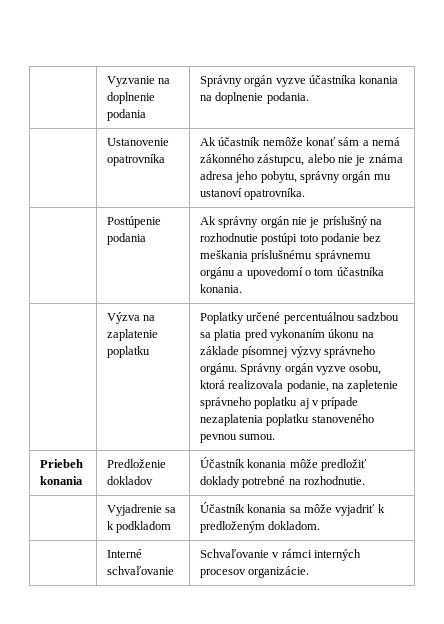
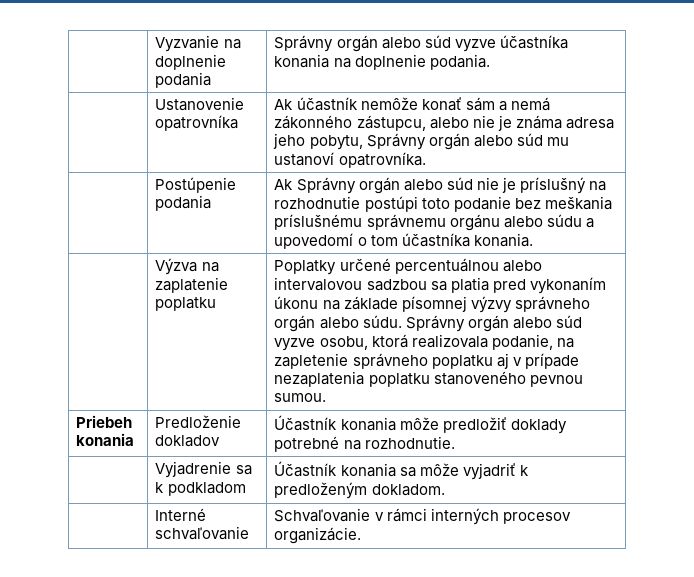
- | Vyzvanie na doplnenie podania | Správny orgán vyzve účastníka konania na doplnenie podania.
+ | Vyzvanie na doplnenie podania | Správny orgán alebo súd vyzve účastníka konania na doplnenie podania.
- | Ustanovenie opatrovníka | Ak účastník nemôže konať sám a nemá zákonného zástupcu, alebo nie je známa adresa jeho pobytu, správny orgán mu ustanoví opatrovníka.
+ | Ustanovenie opatrovníka | Ak účastník nemôže konať sám a nemá zákonného zástupcu, alebo nie je známa adresa jeho pobytu, Správny orgán alebo súd mu ustanoví opatrovníka.
- | Postúpenie podania | Ak správny orgán nie je príslušný na rozhodnutie postúpi toto podanie bez meškania príslušnému správnemu orgánu a upovedomí o tom účastníka konania.
+ | Postúpenie podania | Ak Správny orgán alebo súd nie je príslušný na rozhodnutie postúpi toto podanie bez meškania príslušnému správnemu orgánu alebo súdu a upovedomí o tom účastníka konania.
- Poplatky určené percentuálnou sadzbou sa platia pred vykonaním úkonu na základe písomnej výzvy správneho orgánu. Správny orgán vyzve osobu, ktorá realizovala podanie, na zapletenie správneho poplatku aj v prípade nezaplatenia poplatku stanoveného pevnou sumou.
+ Poplatky určené percentuálnou alebo intervalovou sadzbou sa platia pred vykonaním úkonu na základe písomnej výzvy správneho orgán alebo súdu. Správny orgán alebo súd vyzve osobu, ktorá realizovala podanie, na zapletenie správneho poplatku aj v prípade nezaplatenia poplatku stanoveného pevnou sumou.

